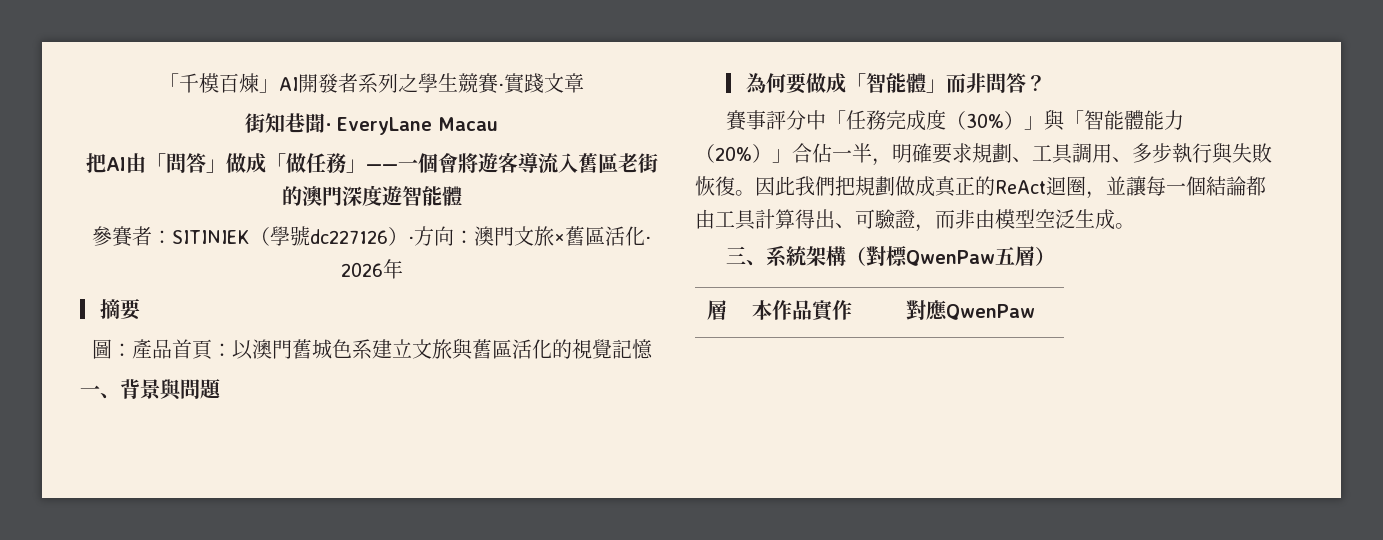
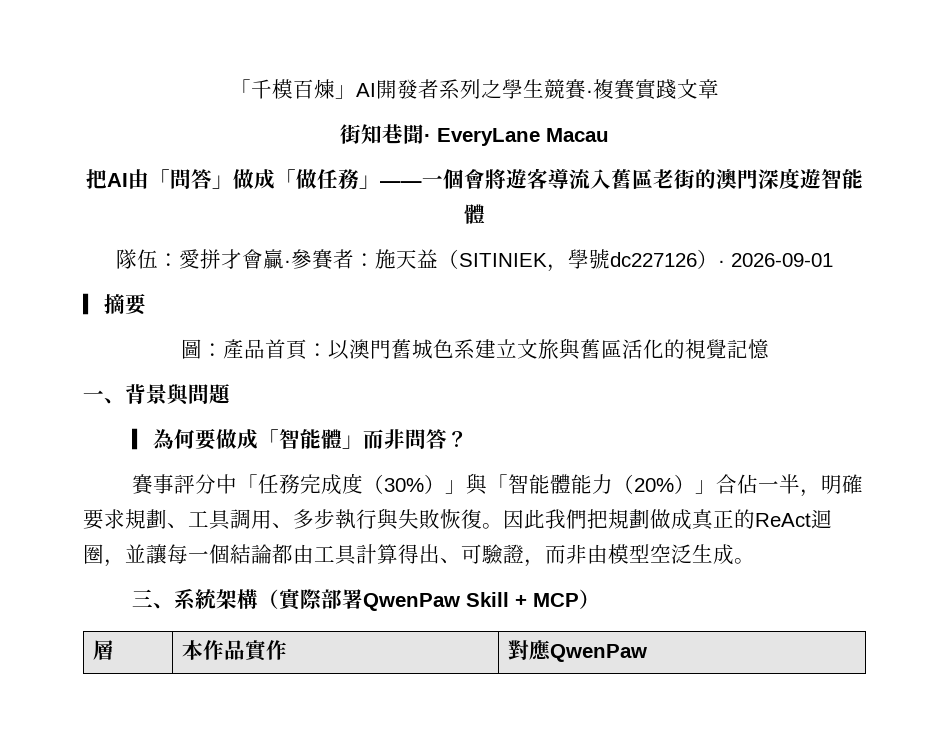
- 「千模百煉」AI開發者系列之學生競賽·實踐文章
+ 「千模百煉」AI開發者系列之學生競賽·複賽實踐文章
- 參賽者：SITINIEK（學號dc227126）·方向：澳門文旅×舊區活化· 2026年
+ 隊伍：愛拼才會贏·參賽者：施天益（SITINIEK，學號dc227126）· 2026-09-01
- 三、系統架構（對標QwenPaw五層）
+ 三、系統架構（實際部署QwenPaw Skill + MCP）

